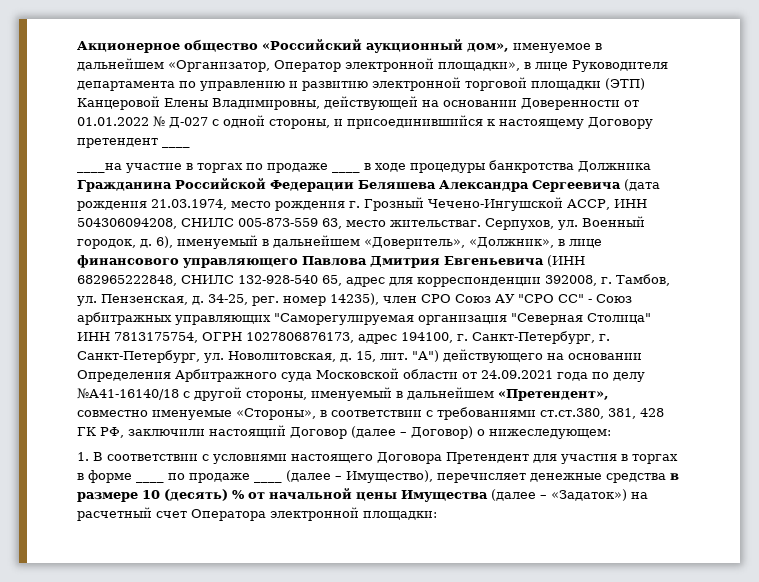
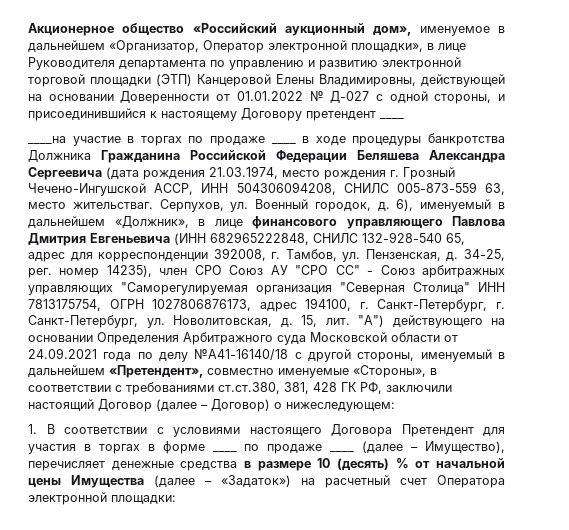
- 6), именуемый в дальнейшем «Доверитель», «Должник», в лице финансового управляющего Павлова Дмитрия Евгеньевича (ИНН 682965222848, СНИЛС 132-928-540 65, адрес для корреспонденции 392008, г. Тамбов, ул. Пензенская, д.
+ 6), именуемый в дальнейшем «Должник», в лице финансового управляющего Павлова Дмитрия Евгеньевича (ИНН 682965222848, СНИЛС 132-928-540 65, адрес для корреспонденции 392008, г. Тамбов, ул. Пензенская, д.

